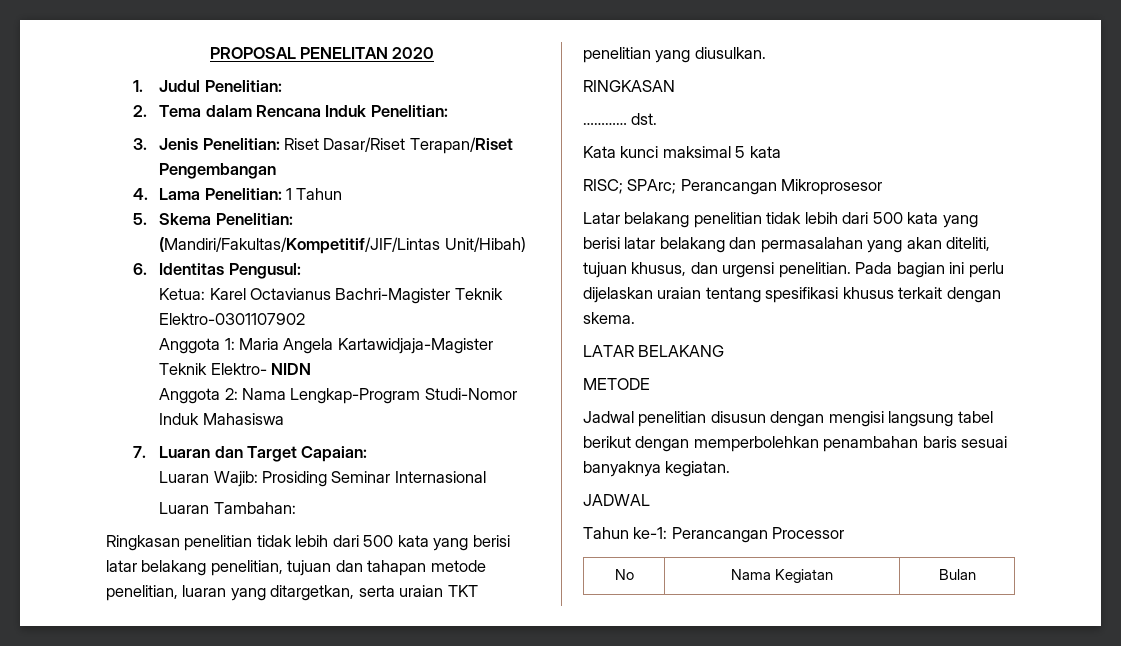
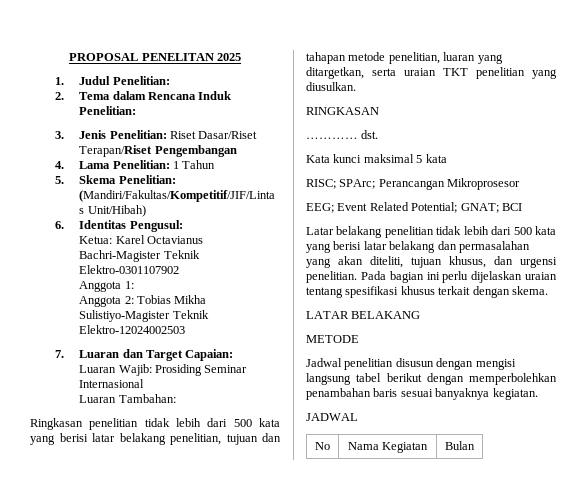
- PROPOSAL PENELITAN 2020
+ PROPOSAL PENELITAN 2025
- Anggota 1: Maria Angela Kartawidjaja-Magister Teknik Elektro- NIDN
- Anggota 2: Nama Lengkap-Program Studi-Nomor Induk Mahasiswa
+ Anggota 1:
+ Anggota 2: Tobias Mikha Sulistiyo-Magister Teknik Elektro-12024002503
+ EEG; Event Related Potential; GNAT; BCI
- Tahun ke-1: Perancangan Processor

